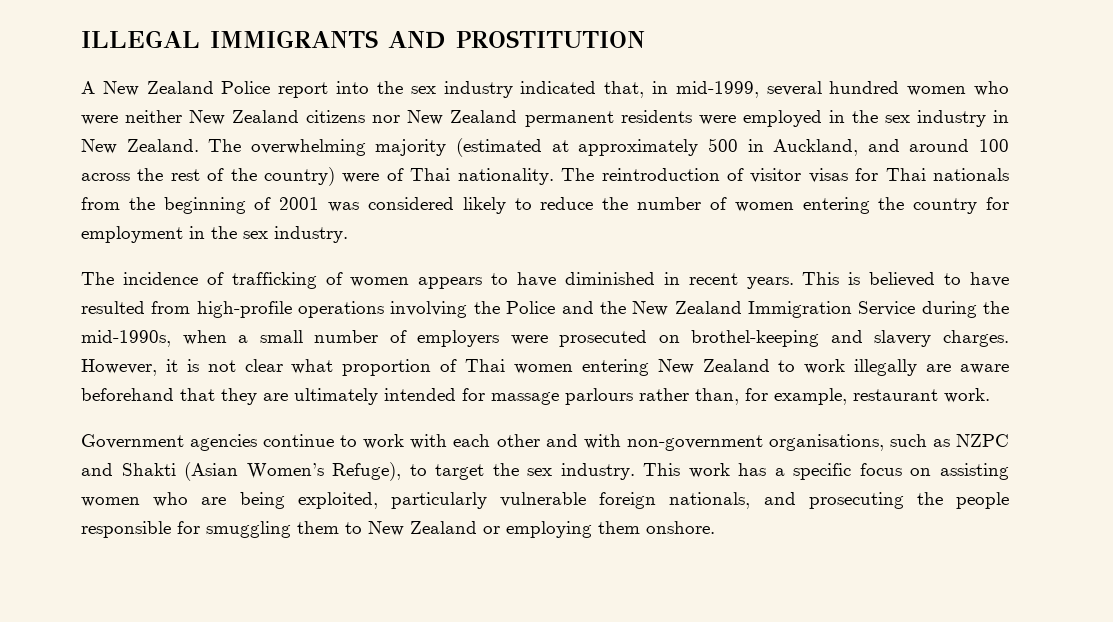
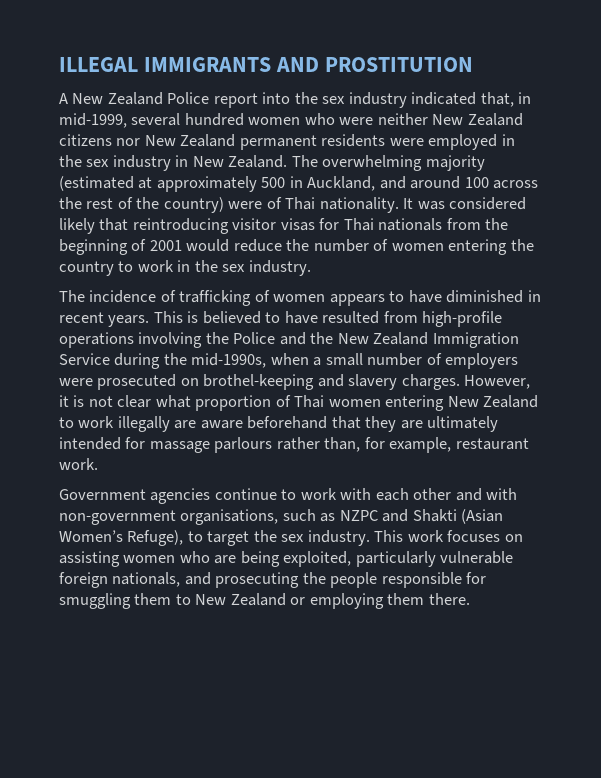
- The reintroduction of visitor visas for Thai nationals from the beginning of 2001 was considered likely to reduce the number of women entering the country for employment in the sex industry.
+ It was considered likely that reintroducing visitor visas for Thai nationals from the beginning of 2001 would reduce the number of women entering the country to work in the sex industry.
- This work has a specific focus on assisting women who are being exploited, particularly vulnerable foreign nationals, and prosecuting the people responsible for smuggling them to New Zealand or employing them onshore.
+ This work focuses on assisting women who are being exploited, particularly vulnerable foreign nationals, and prosecuting the people responsible for smuggling them to New Zealand or employing them there.

